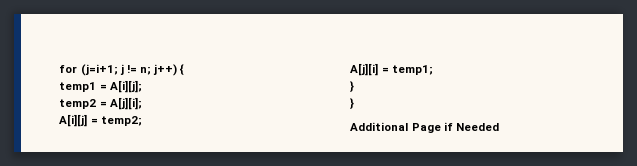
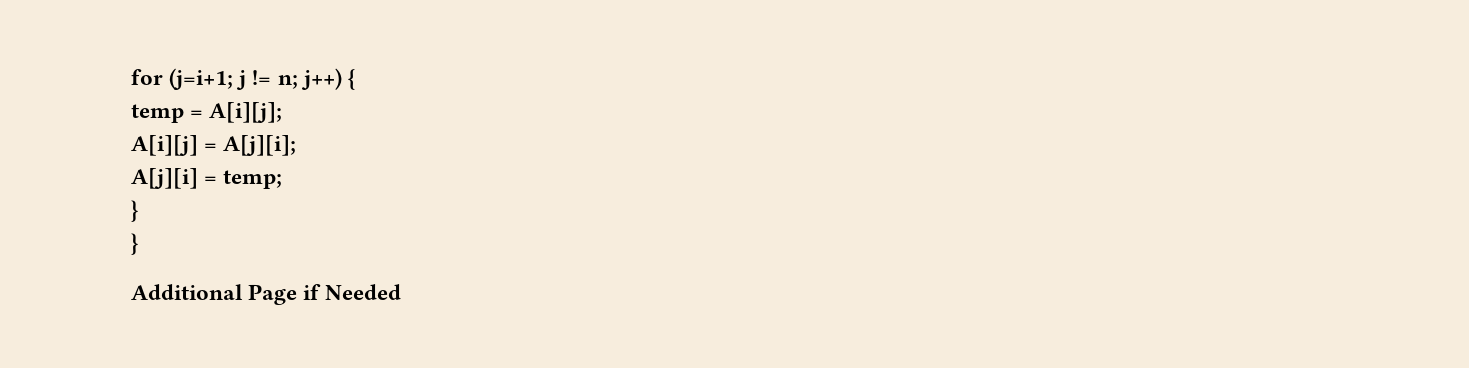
- temp1 = A[i][j];
+ temp = A[i][j];
- temp2 = A[j][i];
+ A[i][j] = A[j][i];
- A[i][j] = temp2;
- A[j][i] = temp1;
+ A[j][i] = temp;

